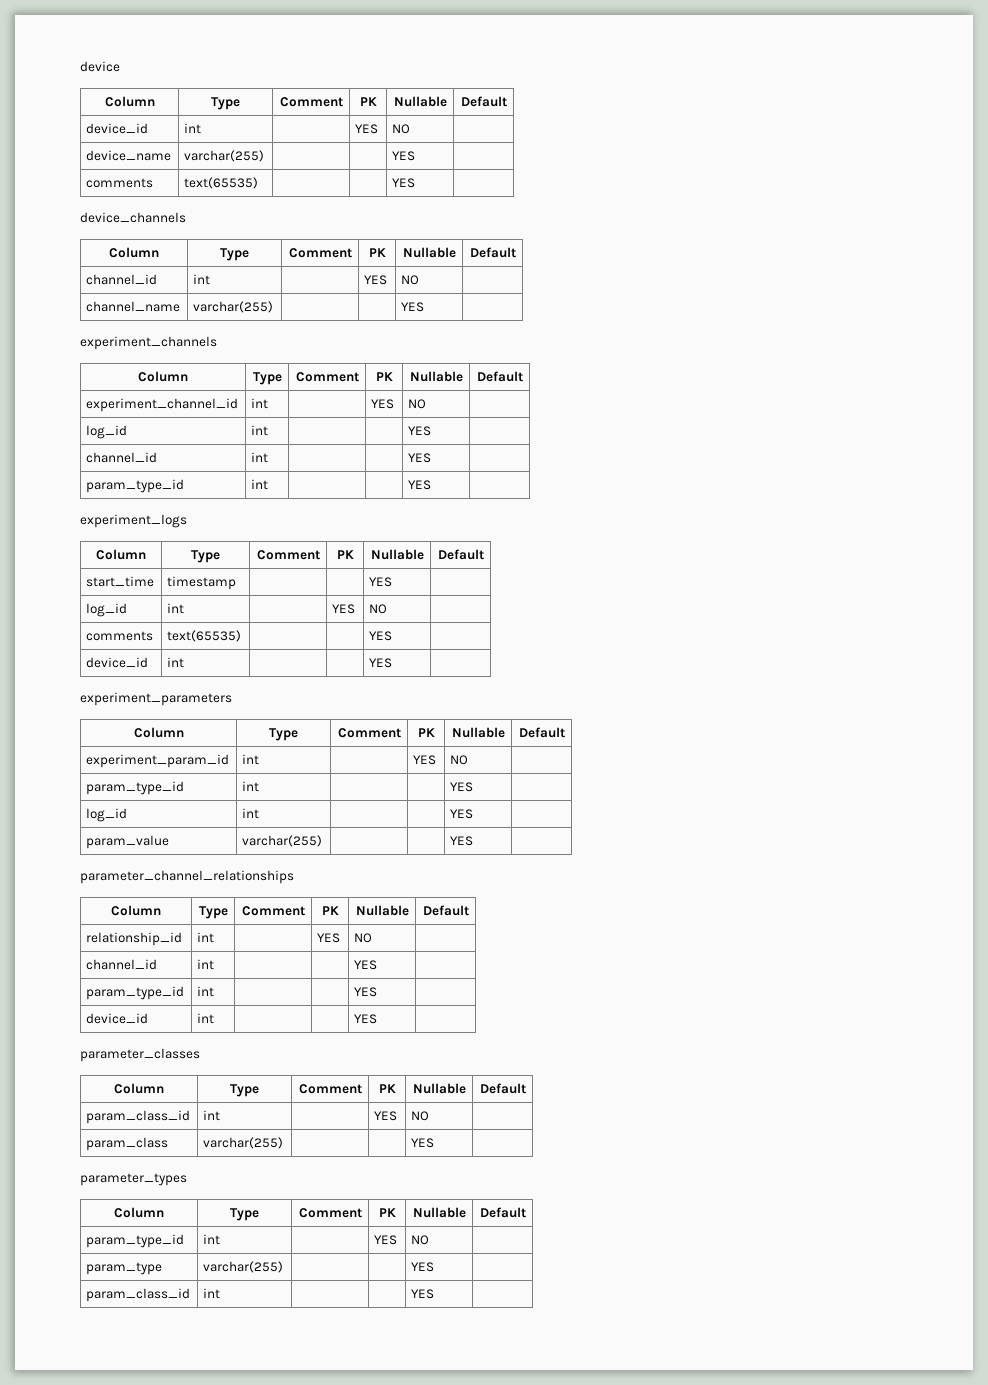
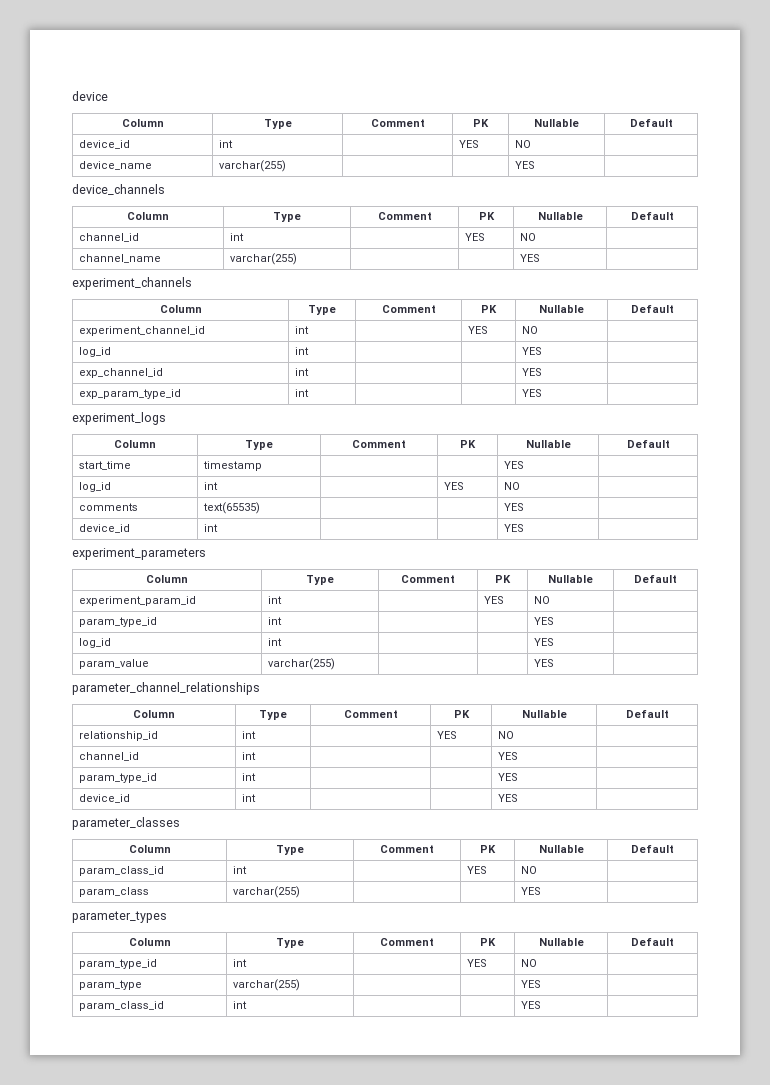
  device_name | varchar(255) | | | YES |
- comments | text(65535) | | | YES |
  experiment_channel_id | int | | YES | NO |
  log_id | int | | | YES |
- channel_id | int | | | YES |
- param_type_id | int | | | YES |
+ exp_channel_id | int | | | YES |
+ exp_param_type_id | int | | | YES |

